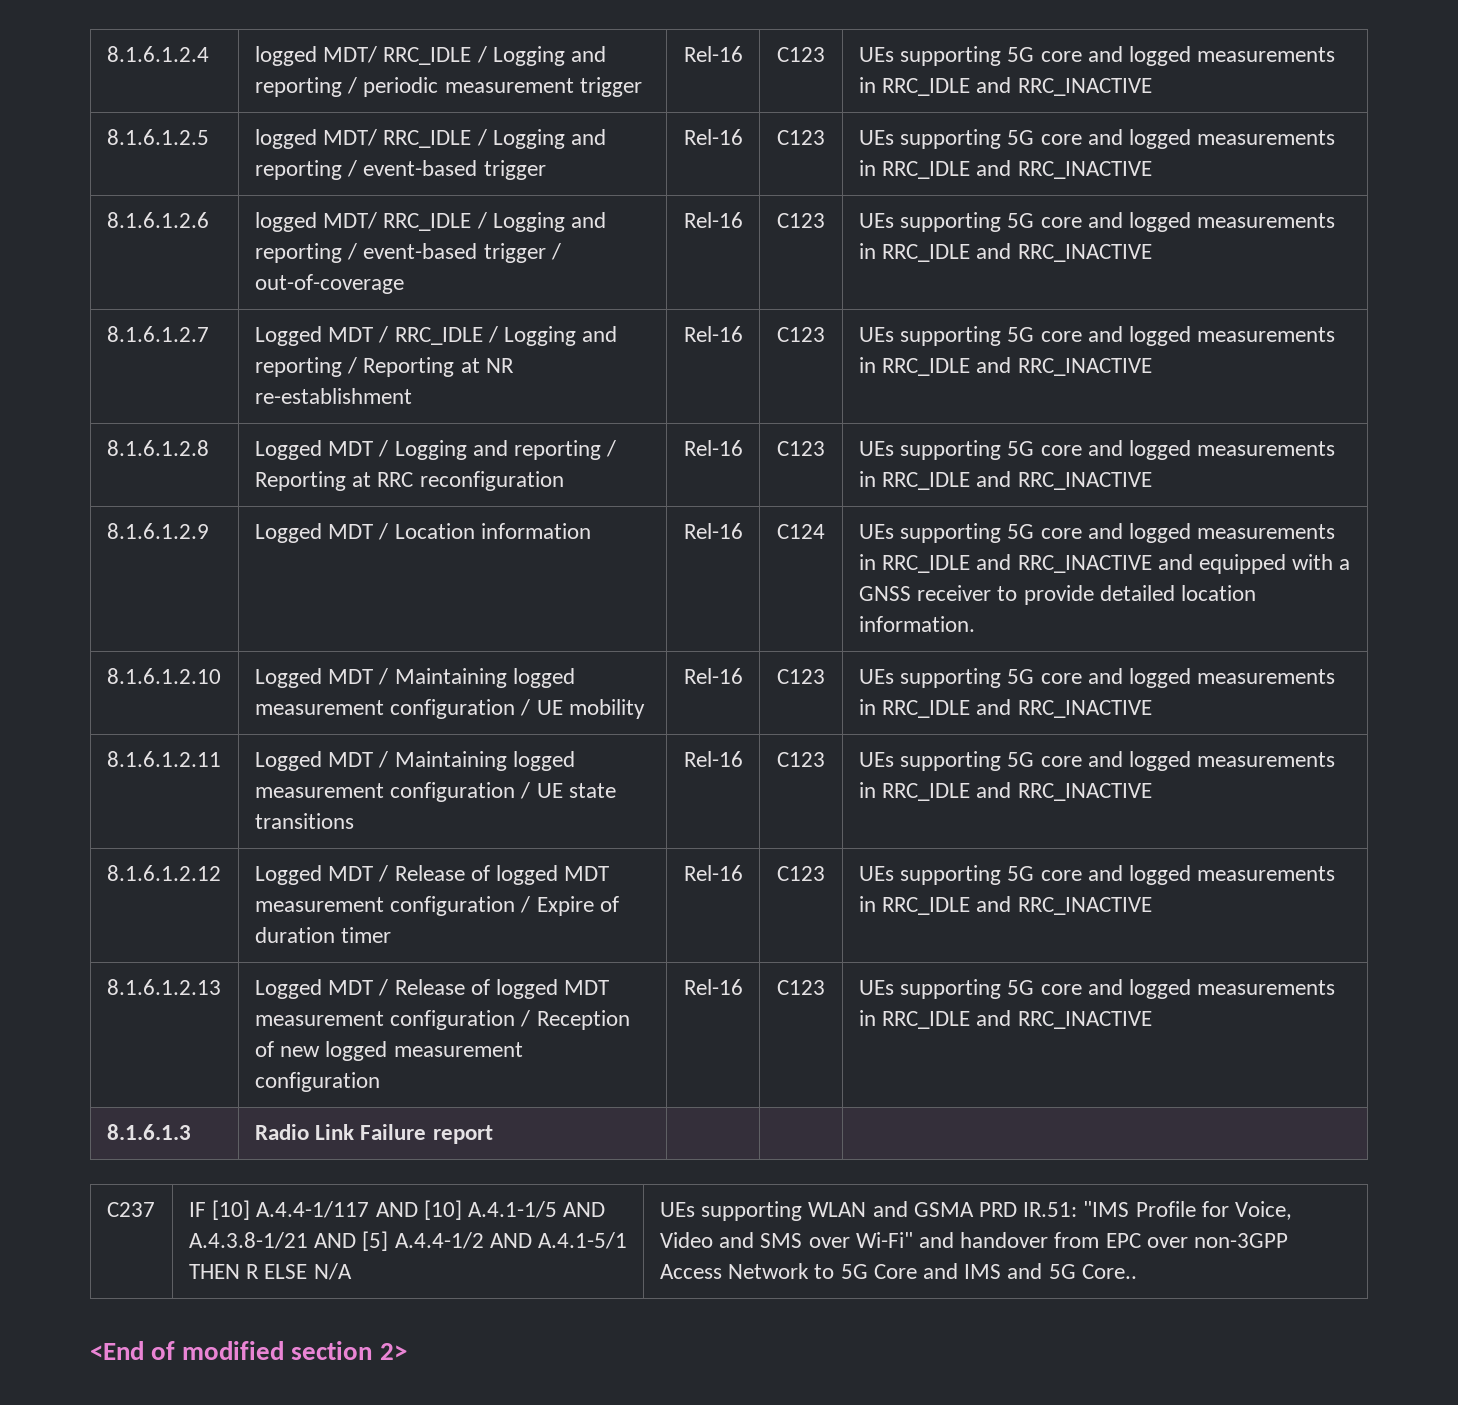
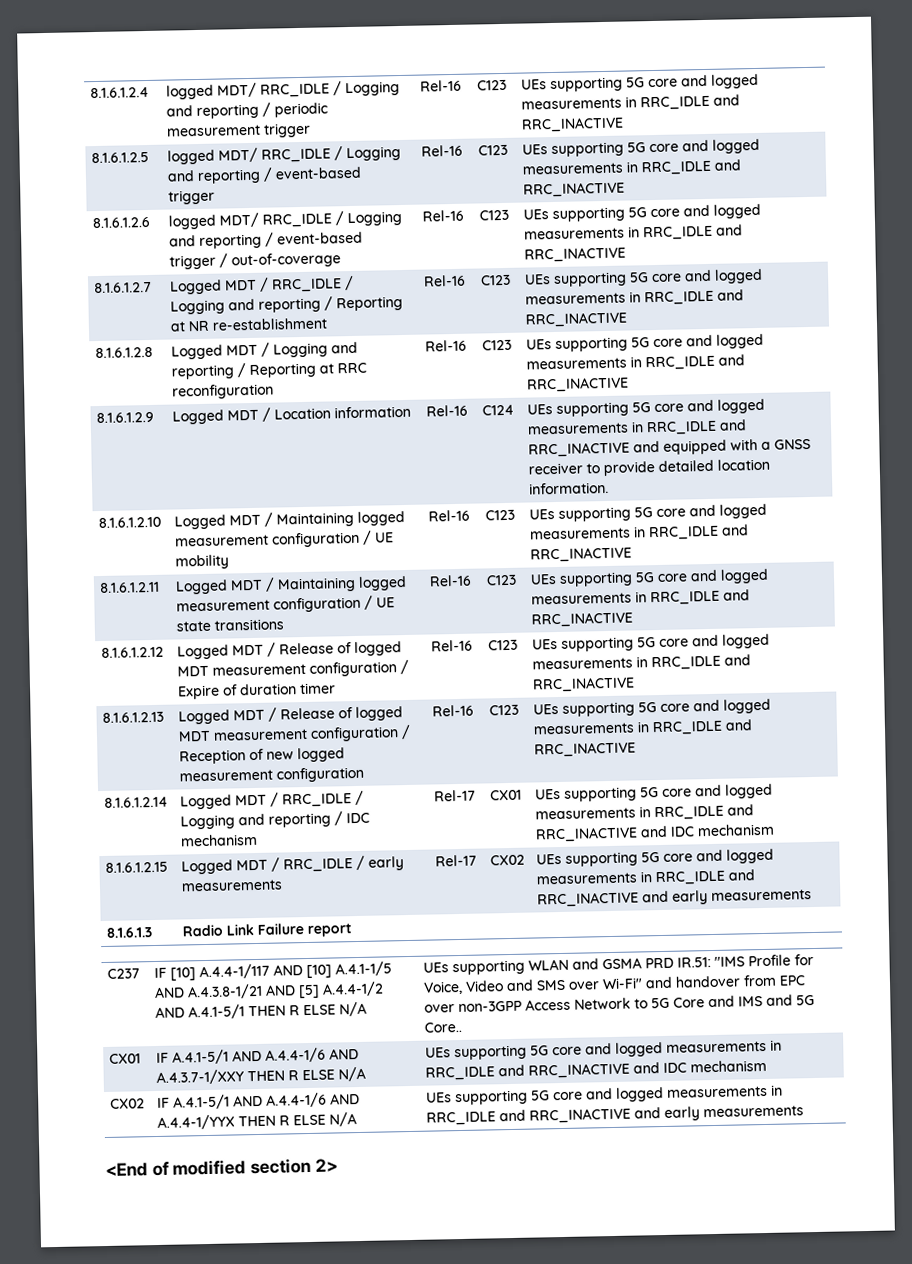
+ 8.1.6.1.2.14 | Logged MDT / RRC_IDLE / Logging and reporting / IDC mechanism | Rel-17 | CX01 | UEs supporting 5G core and logged measurements in RRC_IDLE and RRC_INACTIVE and IDC mechanism
+ 8.1.6.1.2.15 | Logged MDT / RRC_IDLE / early measurements | Rel-17 | CX02 | UEs supporting 5G core and logged measurements in RRC_IDLE and RRC_INACTIVE and early measurements
+ CX01 | IF A.4.1-5/1 AND A.4.4-1/6 AND A.4.3.7-1/XXY THEN R ELSE N/A | UEs supporting 5G core and logged measurements in RRC_IDLE and RRC_INACTIVE and IDC mechanism
+ CX02 | IF A.4.1-5/1 AND A.4.4-1/6 AND A.4.4-1/YYX THEN R ELSE N/A | UEs supporting 5G core and logged measurements in RRC_IDLE and RRC_INACTIVE and early measurements

